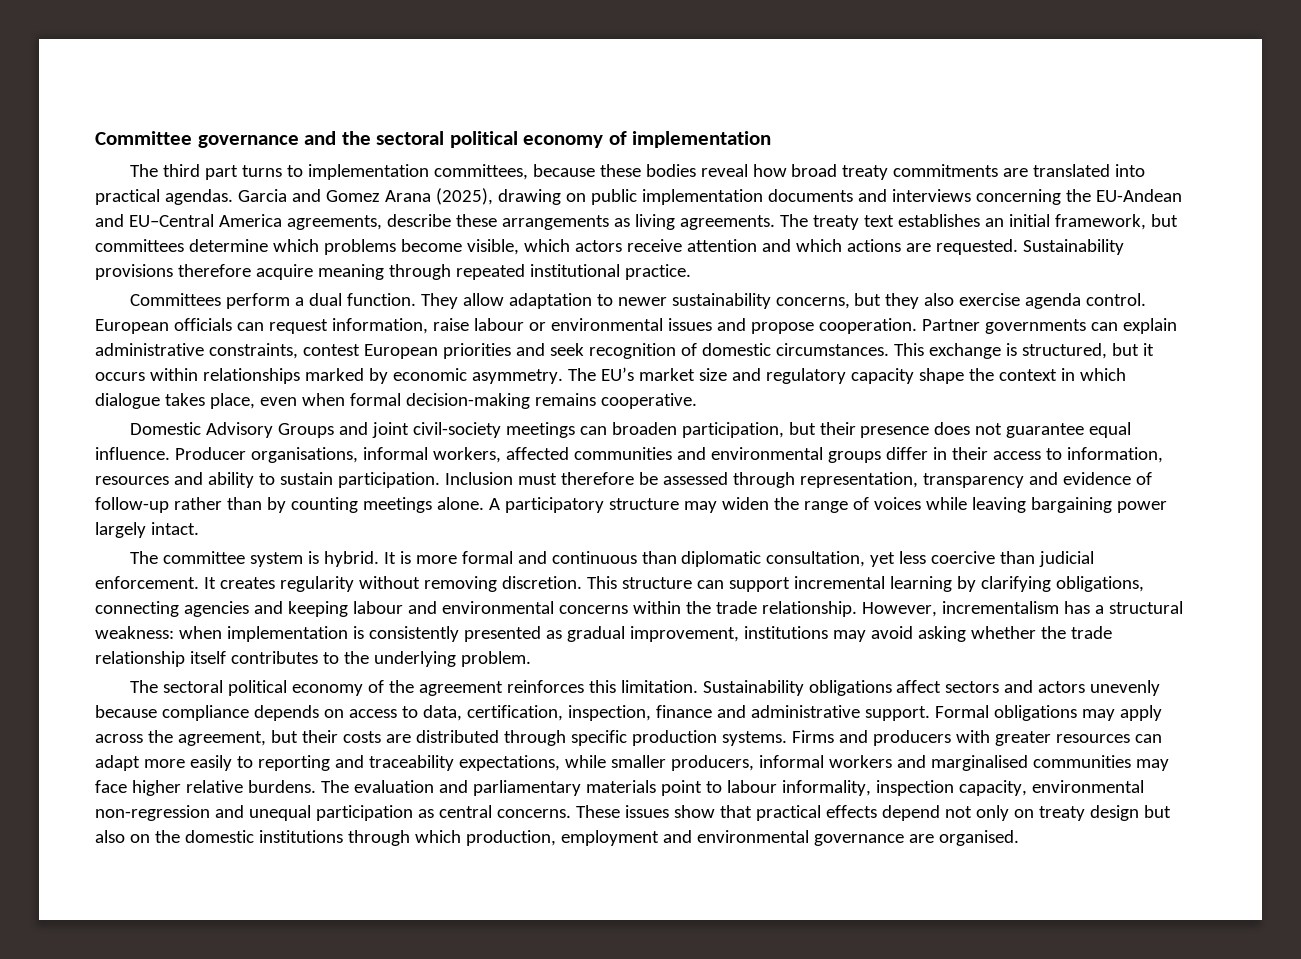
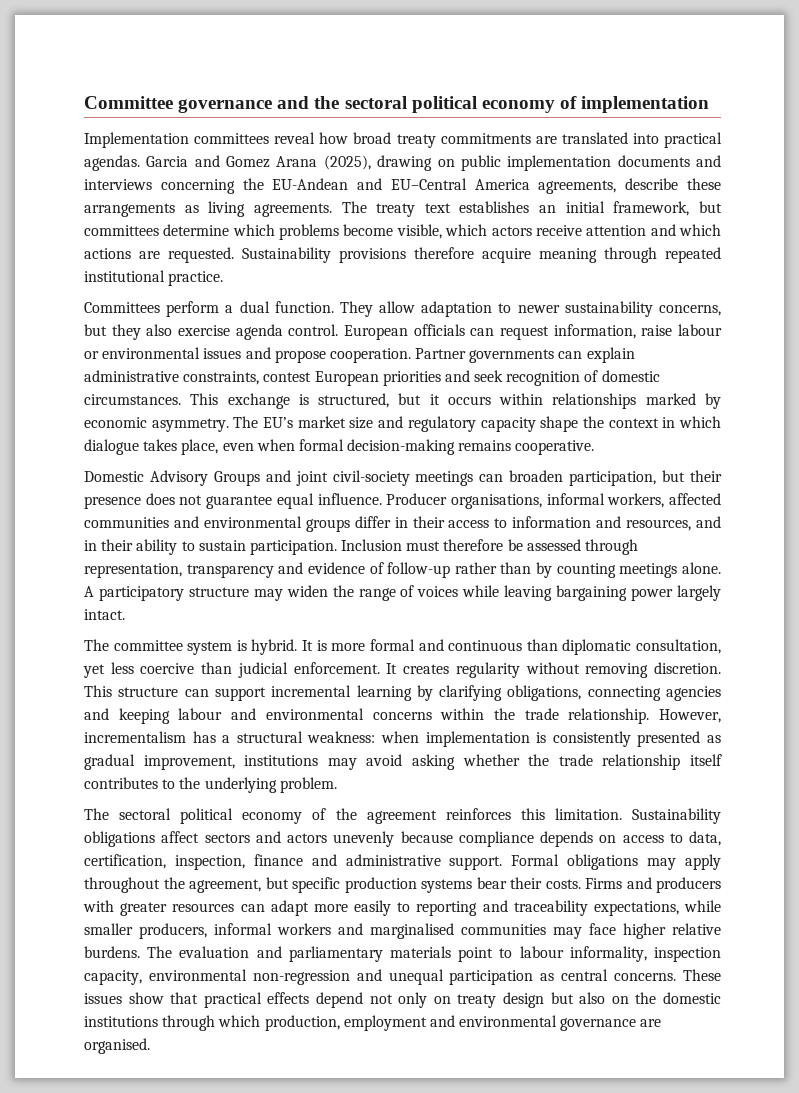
- The third part turns to implementation committees, because these bodies reveal how broad treaty commitments are translated into practical agendas.
+ Implementation committees reveal how broad treaty commitments are translated into practical agendas.
- Producer organisations, informal workers, affected communities and environmental groups differ in their access to information, resources and ability to sustain participation.
+ Producer organisations, informal workers, affected communities and environmental groups differ in their access to information and resources, and in their ability to sustain participation.
- Formal obligations may apply across the agreement, but their costs are distributed through specific production systems.
+ Formal obligations may apply throughout the agreement, but specific production systems bear their costs.

